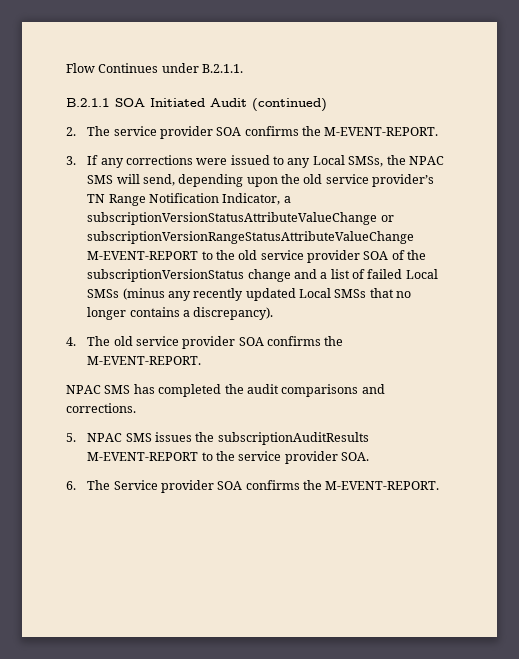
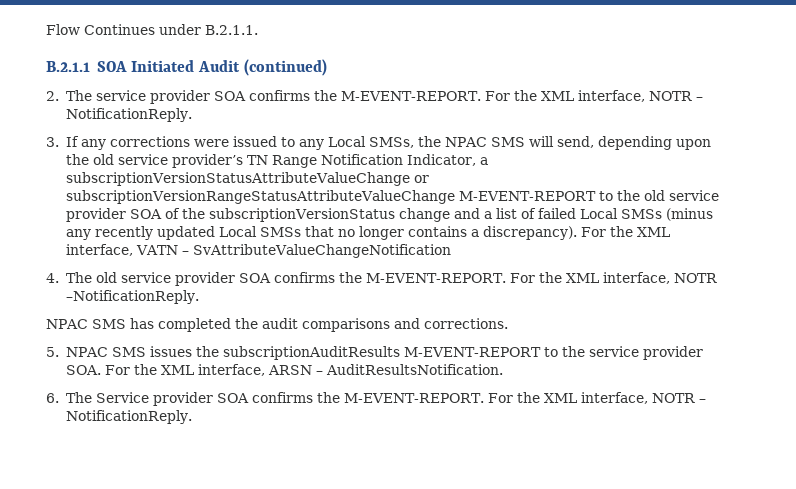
- 2. The service provider SOA confirms the M-EVENT-REPORT.
+ 2. The service provider SOA confirms the M-EVENT-REPORT. For the XML interface, NOTR – NotificationReply.
+ For the XML interface, VATN – SvAttributeValueChangeNotification
+ For the XML interface, NOTR –NotificationReply.
- 5. NPAC SMS issues the subscriptionAuditResults M-EVENT-REPORT to the service provider SOA.
+ 5. NPAC SMS issues the subscriptionAuditResults M-EVENT-REPORT to the service provider SOA. For the XML interface, ARSN – AuditResultsNotification.
- 6. The Service provider SOA confirms the M-EVENT-REPORT.
+ 6. The Service provider SOA confirms the M-EVENT-REPORT. For the XML interface, NOTR – NotificationReply.

